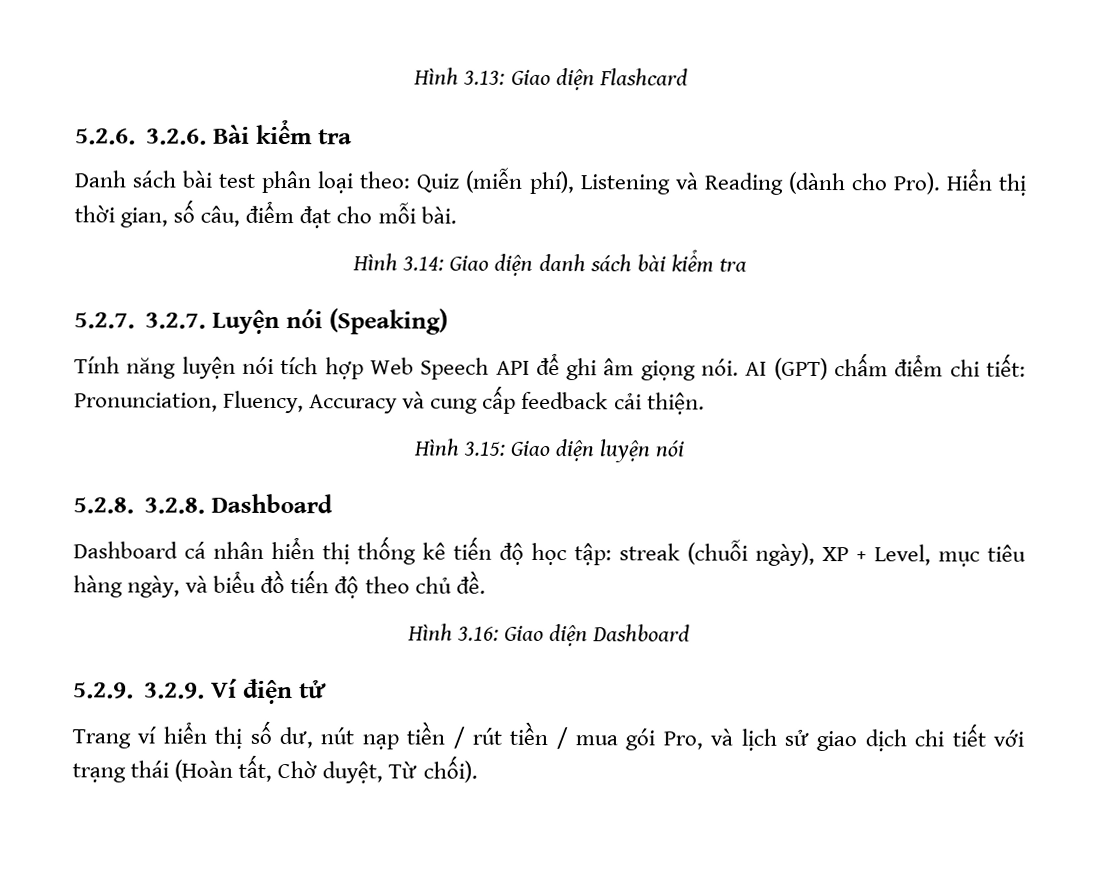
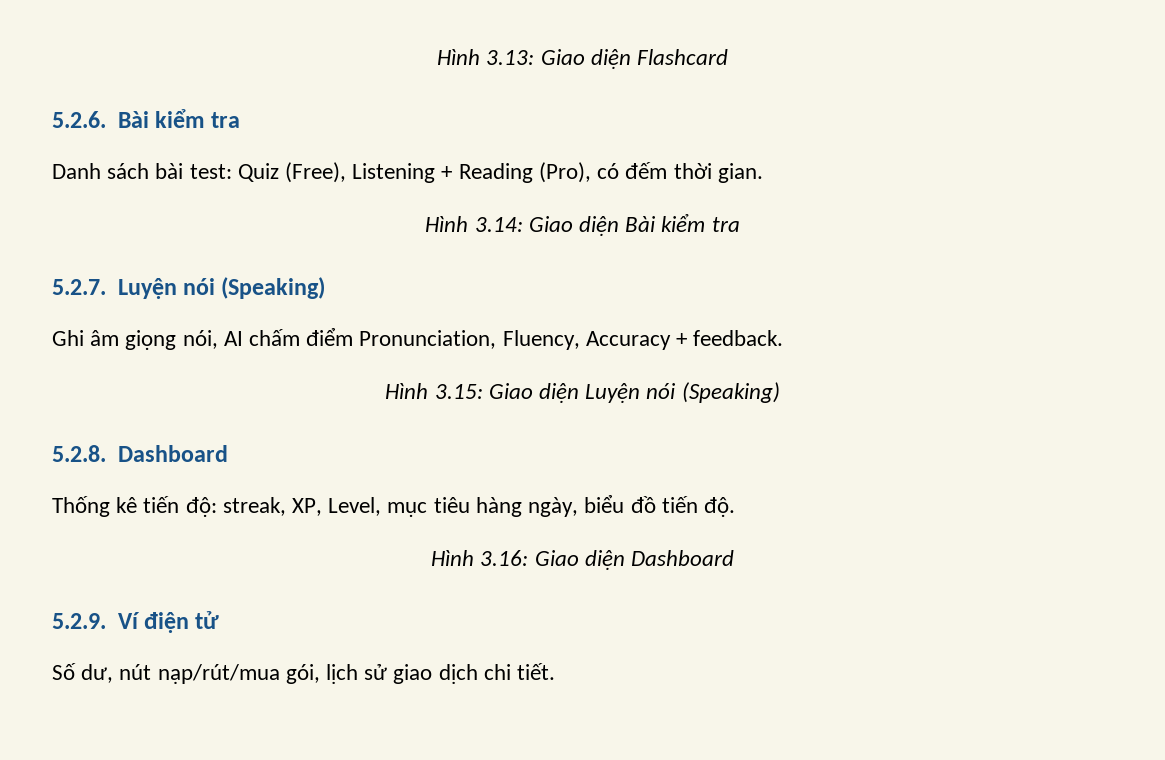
- 5.2.6. 3.2.6. Bài kiểm tra
+ 5.2.6. Bài kiểm tra
- Danh sách bài test phân loại theo: Quiz (miễn phí), Listening và Reading (dành cho Pro). Hiển thị thời gian, số câu, điểm đạt cho mỗi bài.
+ Danh sách bài test: Quiz (Free), Listening + Reading (Pro), có đếm thời gian.
- Hình 3.14: Giao diện danh sách bài kiểm tra
+ Hình 3.14: Giao diện Bài kiểm tra
- 5.2.7. 3.2.7. Luyện nói (Speaking)
- Tính năng luyện nói tích hợp Web Speech API để ghi âm giọng nói. AI (GPT) chấm điểm chi tiết: Pronunciation, Fluency, Accuracy và cung cấp feedback cải thiện.
+ 5.2.7. Luyện nói (Speaking)
+ Ghi âm giọng nói, AI chấm điểm Pronunciation, Fluency, Accuracy + feedback.
- Hình 3.15: Giao diện luyện nói
+ Hình 3.15: Giao diện Luyện nói (Speaking)
- 5.2.8. 3.2.8. Dashboard
- Dashboard cá nhân hiển thị thống kê tiến độ học tập: streak (chuỗi ngày), XP + Level, mục tiêu hàng ngày, và biểu đồ tiến độ theo chủ đề.
+ 5.2.8. Dashboard
+ Thống kê tiến độ: streak, XP, Level, mục tiêu hàng ngày, biểu đồ tiến độ.
- 5.2.9. 3.2.9. Ví điện tử
+ 5.2.9. Ví điện tử
- Trang ví hiển thị số dư, nút nạp tiền / rút tiền / mua gói Pro, và lịch sử giao dịch chi tiết với trạng thái (Hoàn tất, Chờ duyệt, Từ chối).
+ Số dư, nút nạp/rút/mua gói, lịch sử giao dịch chi tiết.

